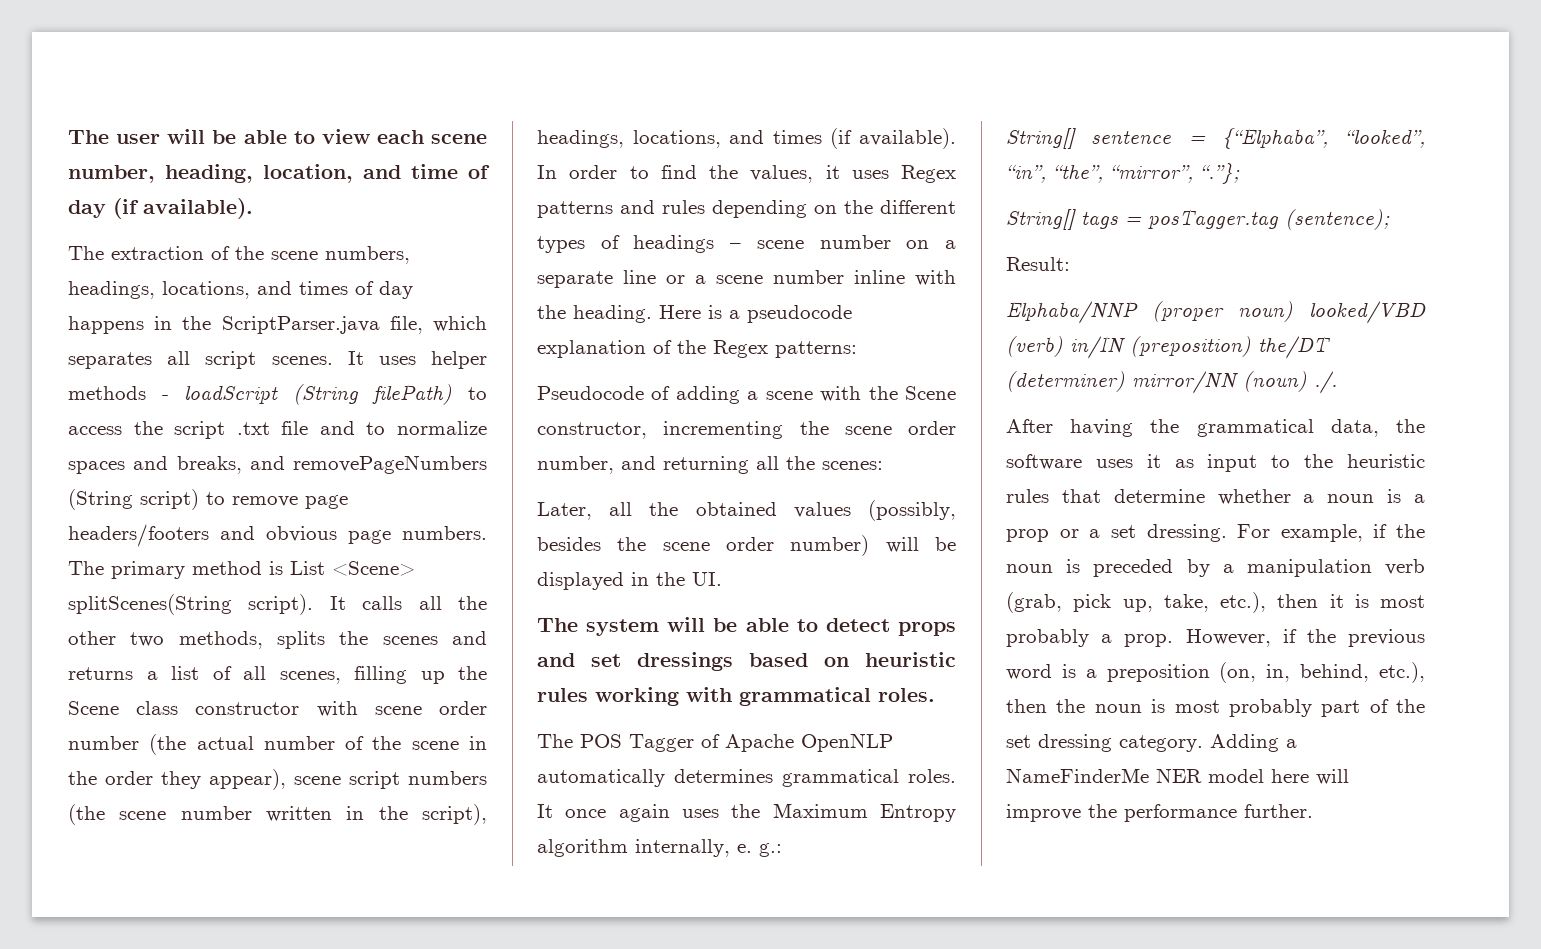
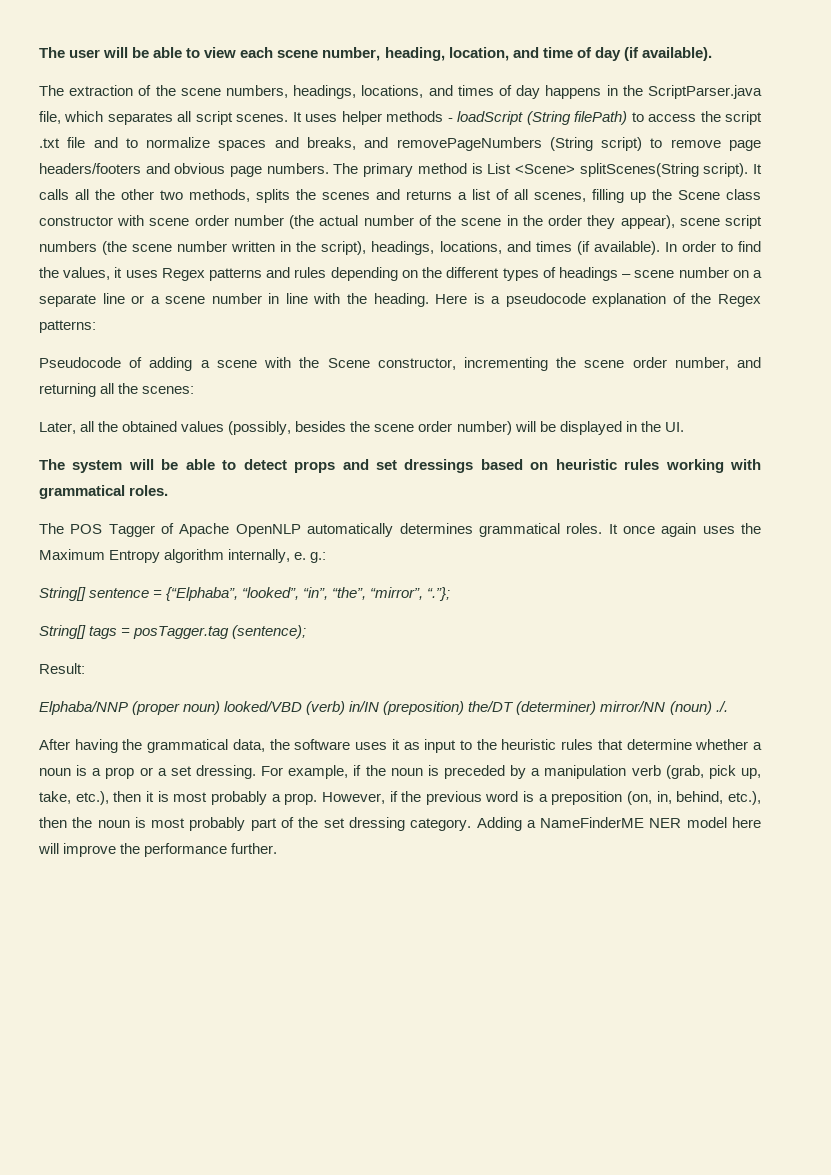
- In order to find the values, it uses Regex patterns and rules depending on the different types of headings – scene number on a separate line or a scene number inline with the heading.
+ In order to find the values, it uses Regex patterns and rules depending on the different types of headings – scene number on a separate line or a scene number in line with the heading.
- Adding a NameFinderMe NER model here will improve the performance further.
+ Adding a NameFinderME NER model here will improve the performance further.

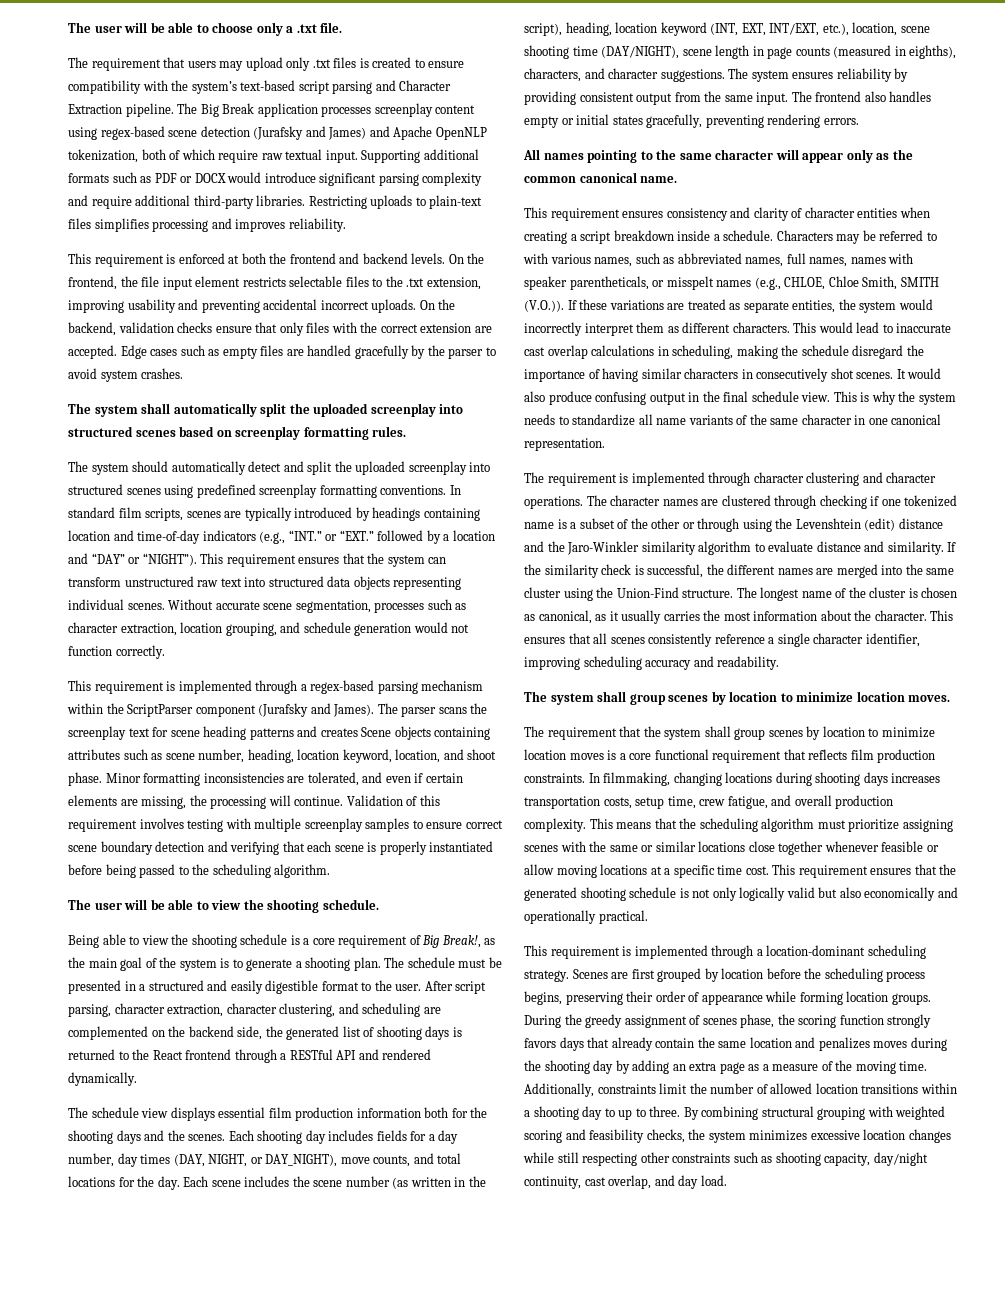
- The user will be able to view each scene number, heading, location, and time of day (if available).
- The extraction of the scene numbers, headings, locations, and times of day happens in the ScriptParser.java file, which separates all script scenes. It uses helper methods - loadScript (String filePath) to access the script .txt file and to normalize spaces and breaks, and removePageNumbers (String script) to remove page headers/footers and obvious page numbers. The primary method is List <Scene> splitScenes(String script). It calls all the other two methods, splits the scenes and returns a list of all scenes, filling up the Scene class constructor with scene order number (the actual number of the scene in the order they appear), scene script numbers (the scene number written in the script), headings, locations, and times (if available). In order to find the values, it uses Regex patterns and rules depending on the different types of headings – scene number on a separate line or a scene number in line with the heading. Here is a pseudocode explanation of the Regex patterns:
- Pseudocode of adding a scene with the Scene constructor, incrementing the scene order number, and returning all the scenes:
- Later, all the obtained values (possibly, besides the scene order number) will be displayed in the UI.
- The system will be able to detect props and set dressings based on heuristic rules working with grammatical roles.
- The POS Tagger of Apache OpenNLP automatically determines grammatical roles. It once again uses the Maximum Entropy algorithm internally, e. g.:
- String[] sentence = {“Elphaba”, “looked”, “in”, “the”, “mirror”, “.”};
- String[] tags = posTagger.tag (sentence);
- Result:
- Elphaba/NNP (proper noun) looked/VBD (verb) in/IN (preposition) the/DT (determiner) mirror/NN (noun) ./.
- After having the grammatical data, the software uses it as input to the heuristic rules that determine whether a noun is a prop or a set dressing. For example, if the noun is preceded by a manipulation verb (grab, pick up, take, etc.), then it is most probably a prop. However, if the previous word is a preposition (on, in, behind, etc.), then the noun is most probably part of the set dressing category. Adding a NameFinderME NER model here will improve the performance further.
+ The user will be able to choose only a .txt file.
+ The requirement that users may upload only .txt files is created to ensure compatibility with the system’s text-based script parsing and Character Extraction pipeline. The Big Break application processes screenplay content using regex-based scene detection (Jurafsky and James) and Apache OpenNLP tokenization, both of which require raw textual input. Supporting additional formats such as PDF or DOCX would introduce significant parsing complexity and require additional third-party libraries. Restricting uploads to plain-text files simplifies processing and improves reliability.
+ This requirement is enforced at both the frontend and backend levels. On the frontend, the file input element restricts selectable files to the .txt extension, improving usability and preventing accidental incorrect uploads. On the backend, validation checks ensure that only files with the correct extension are accepted. Edge cases such as empty files are handled gracefully by the parser to avoid system crashes.
+ The system shall automatically split the uploaded screenplay into structured scenes based on screenplay formatting rules.
+ The system should automatically detect and split the uploaded screenplay into structured scenes using predefined screenplay formatting conventions. In standard film scripts, scenes are typically introduced by headings containing location and time-of-day indicators (e.g., “INT.” or “EXT.” followed by a location and “DAY” or “NIGHT”). This requirement ensures that the system can transform unstructured raw text into structured data objects representing individual scenes. Without accurate scene segmentation, processes such as character extraction, location grouping, and schedule generation would not function correctly.
+ This requirement is implemented through a regex-based parsing mechanism within the ScriptParser component (Jurafsky and James). The parser scans the screenplay text for scene heading patterns and creates Scene objects containing attributes such as scene number, heading, location keyword, location, and shoot phase. Minor formatting inconsistencies are tolerated, and even if certain elements are missing, the processing will continue. Validation of this requirement involves testing with multiple screenplay samples to ensure correct scene boundary detection and verifying that each scene is properly instantiated before being passed to the scheduling algorithm.
+ The user will be able to view the shooting schedule.
+ Being able to view the shooting schedule is a core requirement of Big Break!, as the main goal of the system is to generate a shooting plan. The schedule must be presented in a structured and easily digestible format to the user. After script parsing, character extraction, character clustering, and scheduling are complemented on the backend side, the generated list of shooting days is returned to the React frontend through a RESTful API and rendered dynamically.
+ The schedule view displays essential film production information both for the shooting days and the scenes. Each shooting day includes fields for a day number, day times (DAY, NIGHT, or DAY_NIGHT), move counts, and total locations for the day. Each scene includes the scene number (as written in the script), heading, location keyword (INT, EXT, INT/EXT, etc.), location, scene shooting time (DAY/NIGHT), scene length in page counts (measured in eighths), characters, and character suggestions. The system ensures reliability by providing consistent output from the same input. The frontend also handles empty or initial states gracefully, preventing rendering errors.
+ All names pointing to the same character will appear only as the common canonical name.
+ This requirement ensures consistency and clarity of character entities when creating a script breakdown inside a schedule. Characters may be referred to with various names, such as abbreviated names, full names, names with speaker parentheticals, or misspelt names (e.g., CHLOE, Chloe Smith, SMITH (V.O.)). If these variations are treated as separate entities, the system would incorrectly interpret them as different characters. This would lead to inaccurate cast overlap calculations in scheduling, making the schedule disregard the importance of having similar characters in consecutively shot scenes. It would also produce confusing output in the final schedule view. This is why the system needs to standardize all name variants of the same character in one canonical representation.
+ The requirement is implemented through character clustering and character operations. The character names are clustered through checking if one tokenized name is a subset of the other or through using the Levenshtein (edit) distance and the Jaro-Winkler similarity algorithm to evaluate distance and similarity. If the similarity check is successful, the different names are merged into the same cluster using the Union-Find structure. The longest name of the cluster is chosen as canonical, as it usually carries the most information about the character. This ensures that all scenes consistently reference a single character identifier, improving scheduling accuracy and readability.
+ The system shall group scenes by location to minimize location moves.
+ The requirement that the system shall group scenes by location to minimize location moves is a core functional requirement that reflects film production constraints. In filmmaking, changing locations during shooting days increases transportation costs, setup time, crew fatigue, and overall production complexity. This means that the scheduling algorithm must prioritize assigning scenes with the same or similar locations close together whenever feasible or allow moving locations at a specific time cost. This requirement ensures that the generated shooting schedule is not only logically valid but also economically and operationally practical.
+ This requirement is implemented through a location-dominant scheduling strategy. Scenes are first grouped by location before the scheduling process begins, preserving their order of appearance while forming location groups. During the greedy assignment of scenes phase, the scoring function strongly favors days that already contain the same location and penalizes moves during the shooting day by adding an extra page as a measure of the moving time. Additionally, constraints limit the number of allowed location transitions within a shooting day to up to three. By combining structural grouping with weighted scoring and feasibility checks, the system minimizes excessive location changes while still respecting other constraints such as shooting capacity, day/night continuity, cast overlap, and day load.

